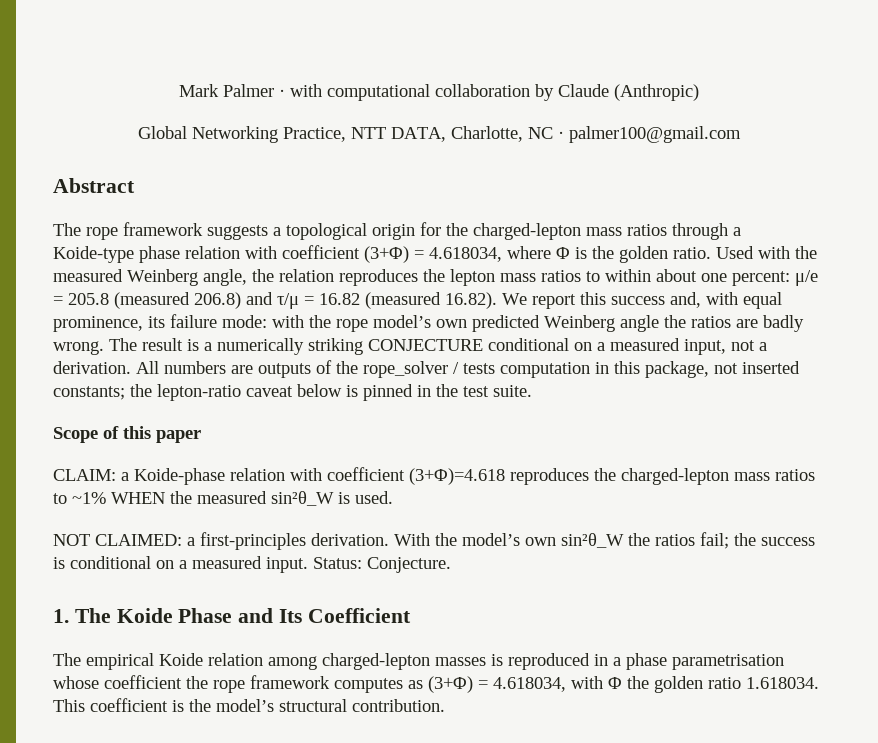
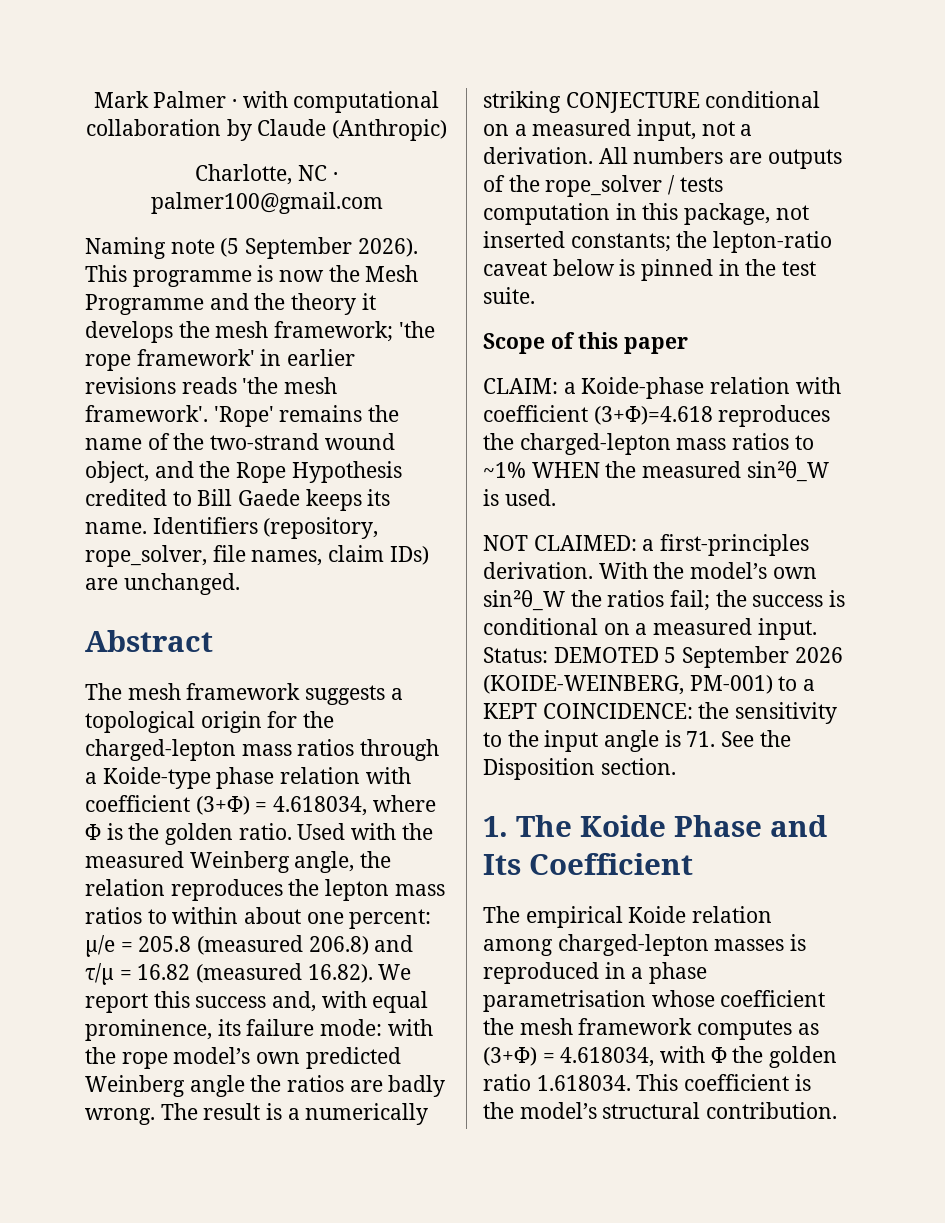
- Global Networking Practice, NTT DATA, Charlotte, NC · palmer100@gmail.com
+ Charlotte, NC · palmer100@gmail.com
+ Naming note (5 September 2026). This programme is now the Mesh Programme and the theory it develops the mesh framework; 'the rope framework' in earlier revisions reads 'the mesh framework'. 'Rope' remains the name of the two-strand wound object, and the Rope Hypothesis credited to Bill Gaede keeps its name. Identifiers (repository, rope_solver, file names, claim IDs) are unchanged.
- The rope framework suggests a topological origin for the charged-lepton mass ratios through a Koide-type phase relation with coefficient (3+Φ) = 4.618034, where Φ is the golden ratio.
+ The mesh framework suggests a topological origin for the charged-lepton mass ratios through a Koide-type phase relation with coefficient (3+Φ) = 4.618034, where Φ is the golden ratio.
- Status: Conjecture.
+ Status: DEMOTED 5 September 2026 (KOIDE-WEINBERG, PM-001) to a KEPT COINCIDENCE: the sensitivity to the input angle is 71. See the Disposition section.
- The empirical Koide relation among charged-lepton masses is reproduced in a phase parametrisation whose coefficient the rope framework computes as (3+Φ) = 4.618034, with Φ the golden ratio 1.618034. This coefficient is the model’s structural contribution.
+ The empirical Koide relation among charged-lepton masses is reproduced in a phase parametrisation whose coefficient the mesh framework computes as (3+Φ) = 4.618034, with Φ the golden ratio 1.618034. This coefficient is the model’s structural contribution.

